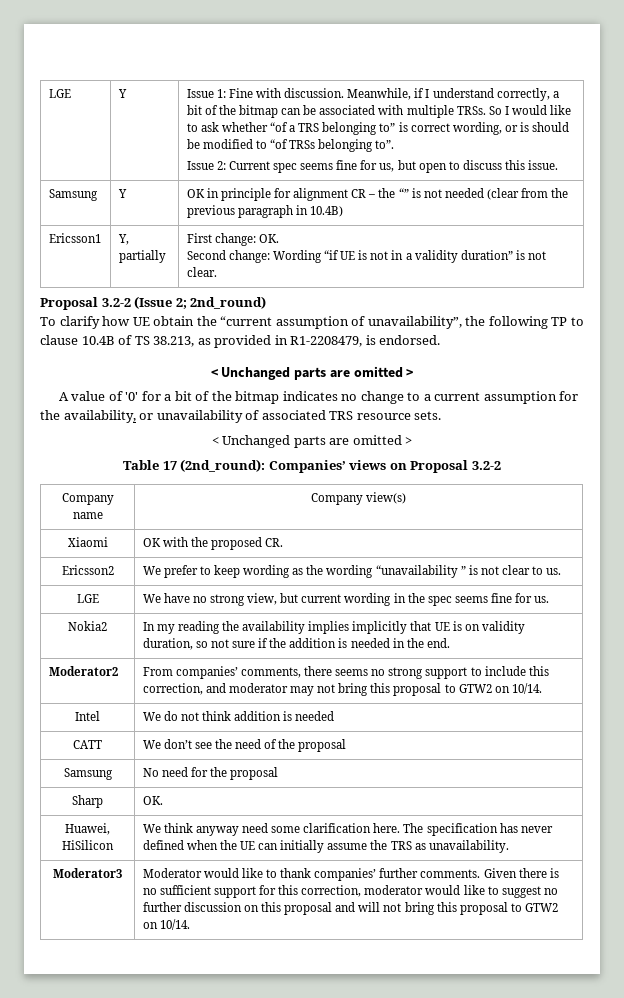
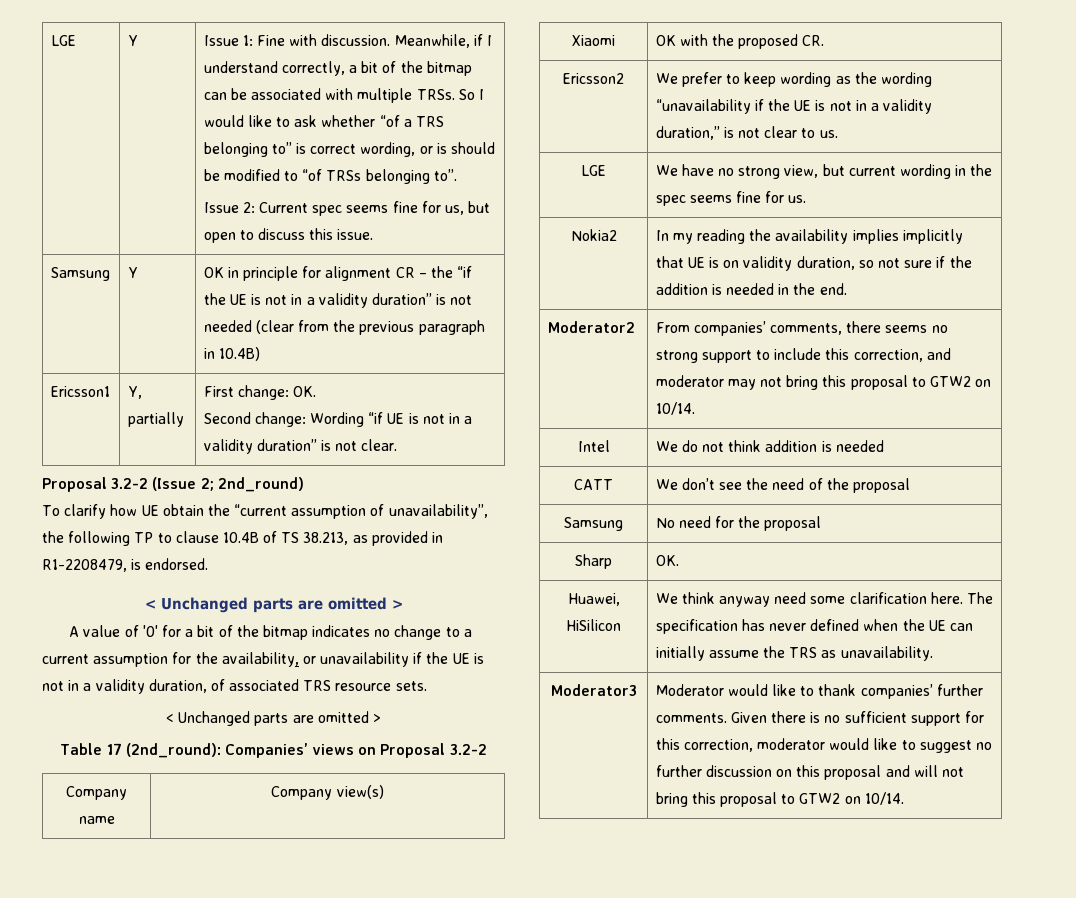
- Samsung | Y | OK in principle for alignment CR – the “” is not needed (clear from the previous paragraph in 10.4B)
+ Samsung | Y | OK in principle for alignment CR – the “if the UE is not in a validity duration” is not needed (clear from the previous paragraph in 10.4B)
- A value of '0' for a bit of the bitmap indicates no change to a current assumption for the availability, or unavailability of associated TRS resource sets.
+ A value of '0' for a bit of the bitmap indicates no change to a current assumption for the availability, or unavailability if the UE is not in a validity duration, of associated TRS resource sets.
- Ericsson2 | We prefer to keep wording as the wording “unavailability ” is not clear to us.
+ Ericsson2 | We prefer to keep wording as the wording “unavailability if the UE is not in a validity duration,” is not clear to us.

